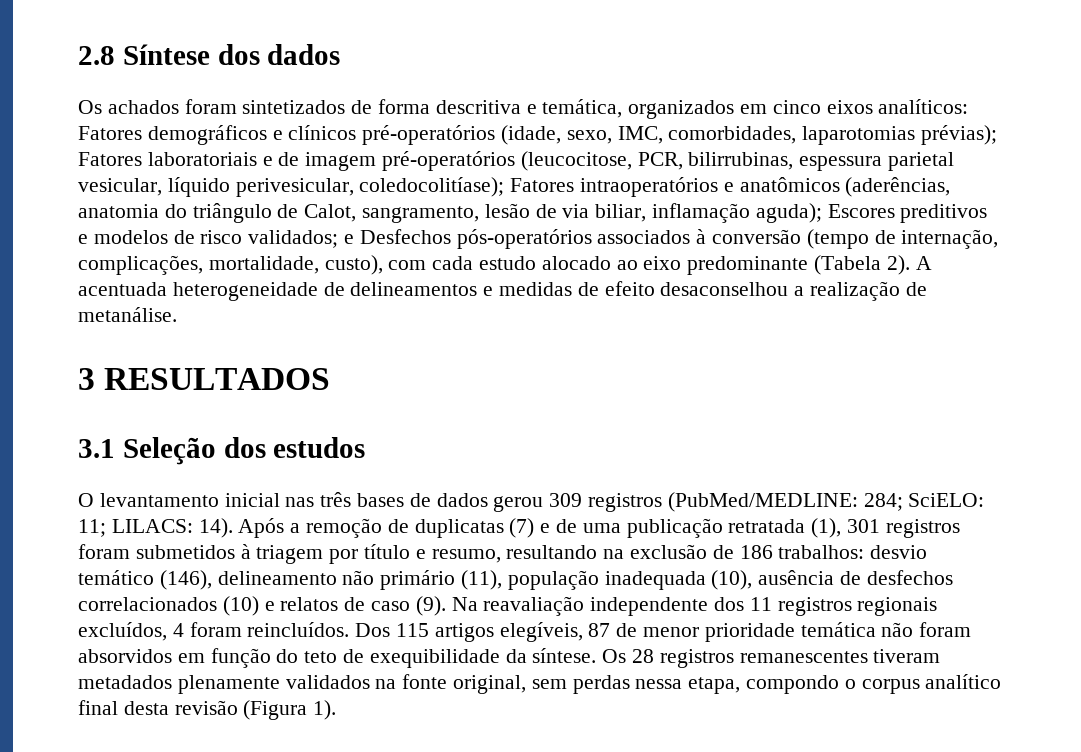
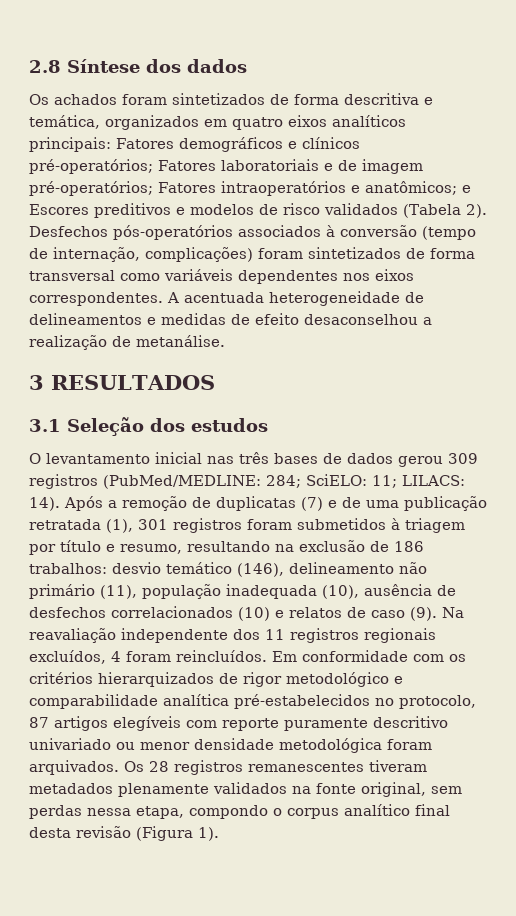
- Os achados foram sintetizados de forma descritiva e temática, organizados em cinco eixos analíticos: Fatores demográficos e clínicos pré-operatórios (idade, sexo, IMC, comorbidades, laparotomias prévias); Fatores laboratoriais e de imagem pré-operatórios (leucocitose, PCR, bilirrubinas, espessura parietal vesicular, líquido perivesicular, coledocolitíase); Fatores intraoperatórios e anatômicos (aderências, anatomia do triângulo de Calot, sangramento, lesão de via biliar, inflamação aguda); Escores preditivos e modelos de risco validados; e Desfechos pós-operatórios associados à conversão (tempo de internação, complicações, mortalidade, custo), com cada estudo alocado ao eixo predominante (Tabela 2).
+ Os achados foram sintetizados de forma descritiva e temática, organizados em quatro eixos analíticos principais: Fatores demográficos e clínicos pré-operatórios; Fatores laboratoriais e de imagem pré-operatórios; Fatores intraoperatórios e anatômicos; e Escores preditivos e modelos de risco validados (Tabela 2). Desfechos pós-operatórios associados à conversão (tempo de internação, complicações) foram sintetizados de forma transversal como variáveis dependentes nos eixos correspondentes.
- Dos 115 artigos elegíveis, 87 de menor prioridade temática não foram absorvidos em função do teto de exequibilidade da síntese.
+ Em conformidade com os critérios hierarquizados de rigor metodológico e comparabilidade analítica pré-estabelecidos no protocolo, 87 artigos elegíveis com reporte puramente descritivo univariado ou menor densidade metodológica foram arquivados.

